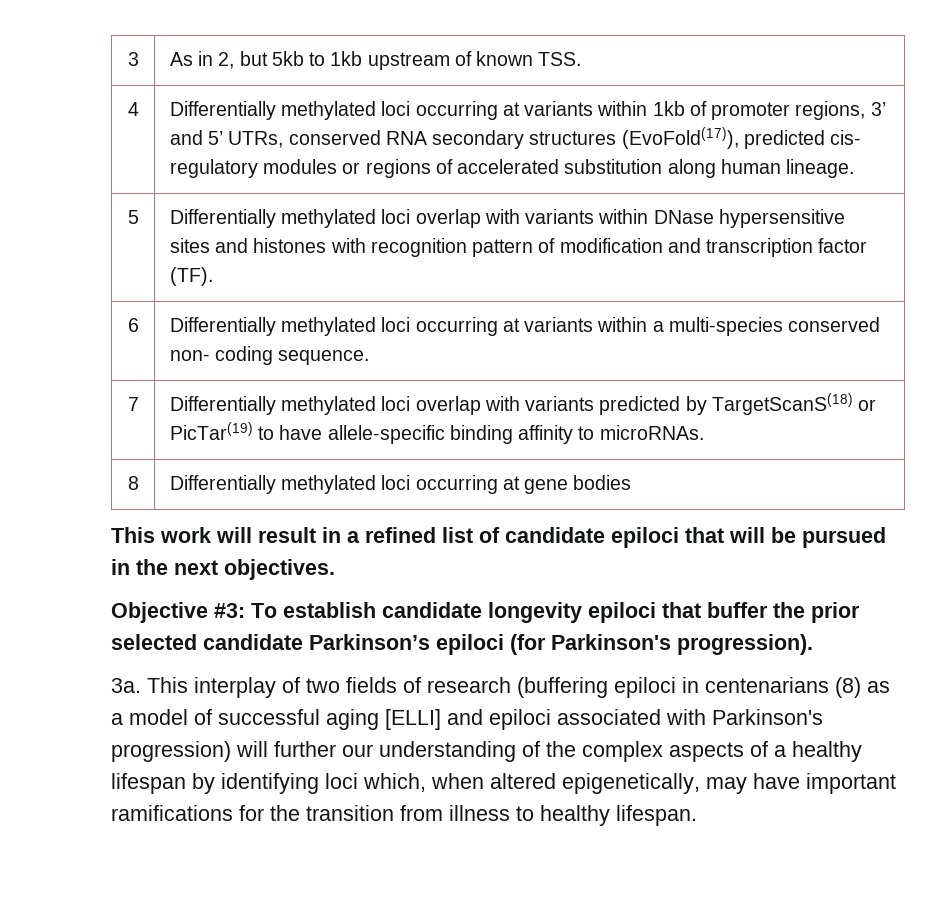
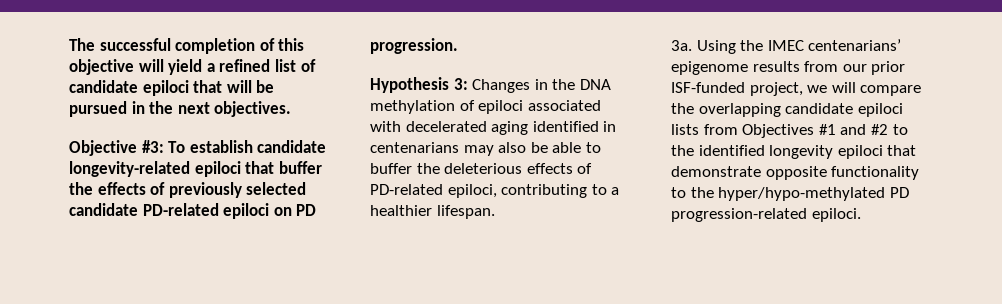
- 3 | As in 2, but 5kb to 1kb upstream of known TSS.
- 4 | Differentially methylated loci occurring at variants within 1kb of promoter regions, 3’ and 5’ UTRs, conserved RNA secondary structures (EvoFold(17)), predicted cis- regulatory modules or regions of accelerated substitution along human lineage.
- 5 | Differentially methylated loci overlap with variants within DNase hypersensitive sites and histones with recognition pattern of modification and transcription factor (TF).
- 6 | Differentially methylated loci occurring at variants within a multi-species conserved non- coding sequence.
- 7 | Differentially methylated loci overlap with variants predicted by TargetScanS(18) or PicTar(19) to have allele-specific binding affinity to microRNAs.
- 8 | Differentially methylated loci occurring at gene bodies
- This work will result in a refined list of candidate epiloci that will be pursued in the next objectives.
+ The successful completion of this objective will yield a refined list of candidate epiloci that will be pursued in the next objectives.
- Objective #3: To establish candidate longevity epiloci that buffer the prior selected candidate Parkinson’s epiloci (for Parkinson's progression).
- 3a. This interplay of two fields of research (buffering epiloci in centenarians (8) as a model of successful aging [ELLI] and epiloci associated with Parkinson's progression) will further our understanding of the complex aspects of a healthy lifespan by identifying loci which, when altered epigenetically, may have important ramifications for the transition from illness to healthy lifespan.
+ Objective #3: To establish candidate longevity-related epiloci that buffer the effects of previously selected candidate PD-related epiloci on PD progression.
+ Hypothesis 3: Changes in the DNA methylation of epiloci associated with decelerated aging identified in centenarians may also be able to buffer the deleterious effects of PD-related epiloci, contributing to a healthier lifespan.
+ 3a. Using the IMEC centenarians’ epigenome results from our prior ISF-funded project, we will compare the overlapping candidate epiloci lists from Objectives #1 and #2 to the identified longevity epiloci that demonstrate opposite functionality to the hyper/hypo-methylated PD progression-related epiloci.

